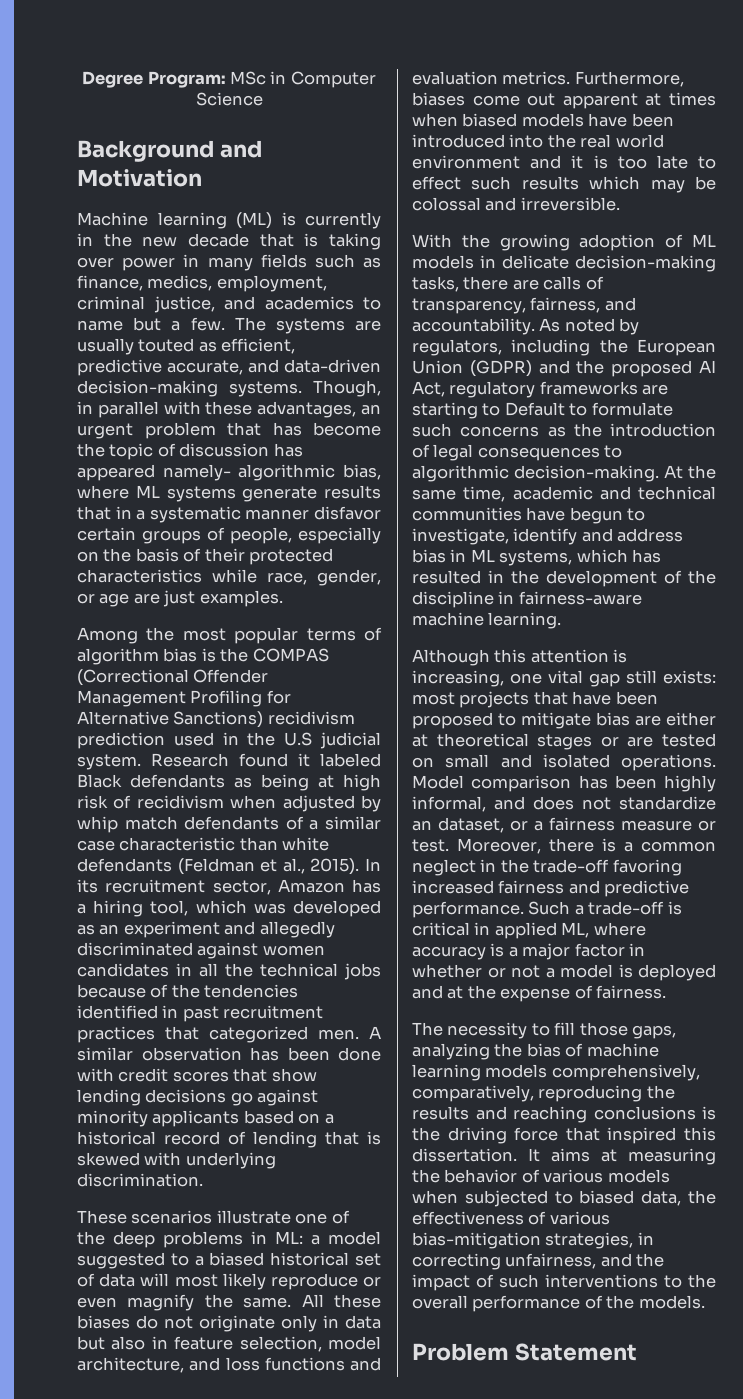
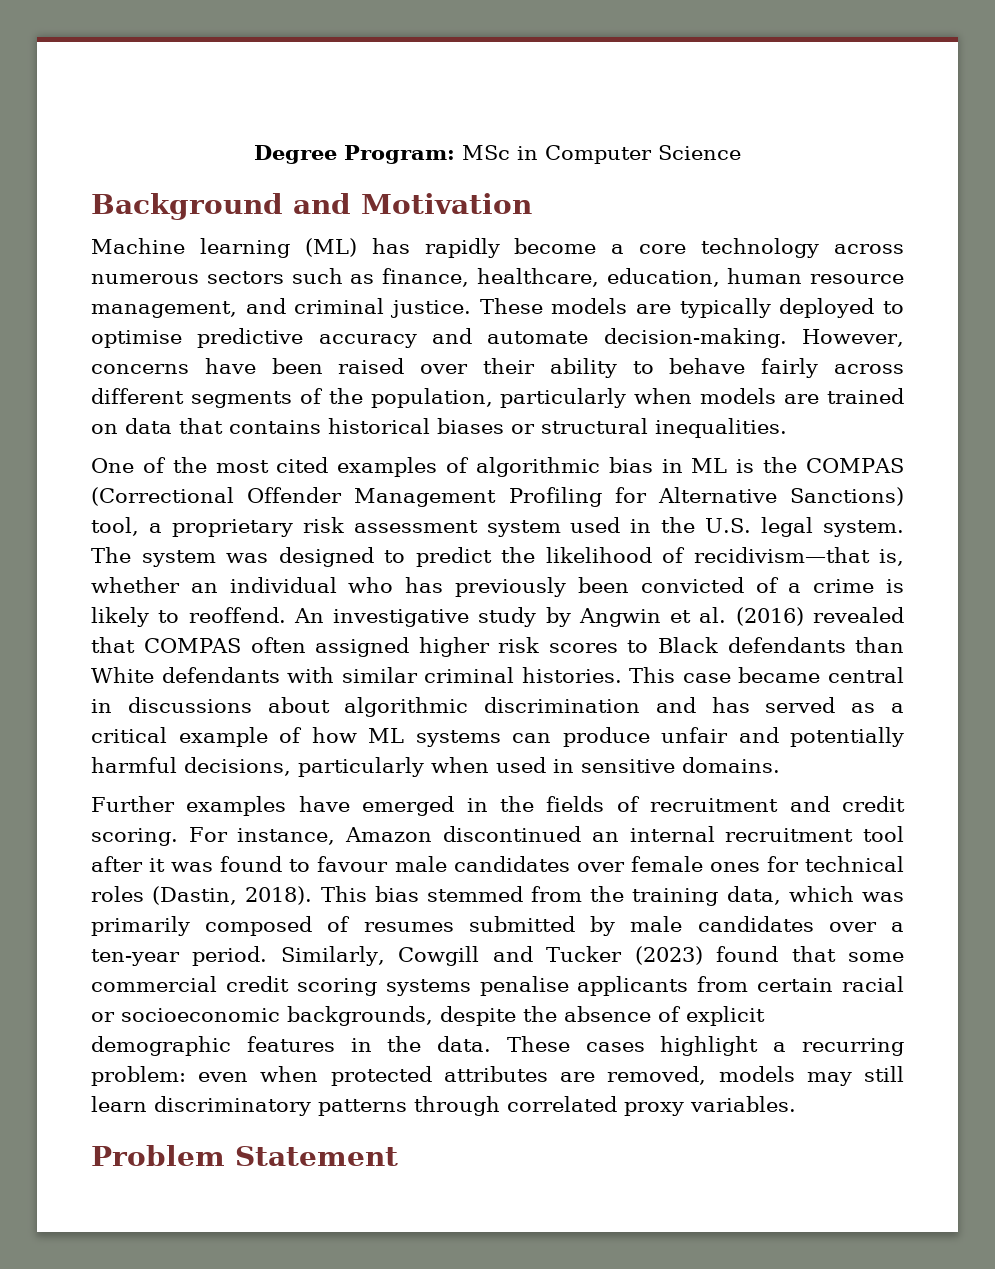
- Machine learning (ML) is currently in the new decade that is taking over power in many fields such as finance, medics, employment, criminal justice, and academics to name but a few. The systems are usually touted as efficient, predictive accurate, and data-driven decision-making systems. Though, in parallel with these advantages, an urgent problem that has become the topic of discussion has appeared namely- algorithmic bias, where ML systems generate results that in a systematic manner disfavor certain groups of people, especially on the basis of their protected characteristics while race, gender, or age are just examples.
- Among the most popular terms of algorithm bias is the COMPAS (Correctional Offender Management Profiling for Alternative Sanctions) recidivism prediction used in the U.S judicial system. Research found it labeled Black defendants as being at high risk of recidivism when adjusted by whip match defendants of a similar case characteristic than white defendants (Feldman et al., 2015). In its recruitment sector, Amazon has a hiring tool, which was developed as an experiment and allegedly discriminated against women candidates in all the technical jobs because of the tendencies identified in past recruitment practices that categorized men. A similar observation has been done with credit scores that show lending decisions go against minority applicants based on a historical record of lending that is skewed with underlying discrimination.
- These scenarios illustrate one of the deep problems in ML: a model suggested to a biased historical set of data will most likely reproduce or even magnify the same. All these biases do not originate only in data but also in feature selection, model architecture, and loss functions and evaluation metrics. Furthermore, biases come out apparent at times when biased models have been introduced into the real world environment and it is too late to effect such results which may be colossal and irreversible.
- With the growing adoption of ML models in delicate decision-making tasks, there are calls of transparency, fairness, and accountability. As noted by regulators, including the European Union (GDPR) and the proposed AI Act, regulatory frameworks are starting to Default to formulate such concerns as the introduction of legal consequences to algorithmic decision-making. At the same time, academic and technical communities have begun to investigate, identify and address bias in ML systems, which has resulted in the development of the discipline in fairness-aware machine learning.
- Although this attention is increasing, one vital gap still exists: most projects that have been proposed to mitigate bias are either at theoretical stages or are tested on small and isolated operations. Model comparison has been highly informal, and does not standardize an dataset, or a fairness measure or test. Moreover, there is a common neglect in the trade-off favoring increased fairness and predictive performance. Such a trade-off is critical in applied ML, where accuracy is a major factor in whether or not a model is deployed and at the expense of fairness.
- The necessity to fill those gaps, analyzing the bias of machine learning models comprehensively, comparatively, reproducing the results and reaching conclusions is the driving force that inspired this dissertation. It aims at measuring the behavior of various models when subjected to biased data, the effectiveness of various bias-mitigation strategies, in correcting unfairness, and the impact of such interventions to the overall performance of the models.
+ Machine learning (ML) has rapidly become a core technology across numerous sectors such as finance, healthcare, education, human resource management, and criminal justice. These models are typically deployed to optimise predictive accuracy and automate decision-making. However, concerns have been raised over their ability to behave fairly across different segments of the population, particularly when models are trained on data that contains historical biases or structural inequalities.
+ One of the most cited examples of algorithmic bias in ML is the COMPAS (Correctional Offender Management Profiling for Alternative Sanctions) tool, a proprietary risk assessment system used in the U.S. legal system. The system was designed to predict the likelihood of recidivism—that is, whether an individual who has previously been convicted of a crime is likely to reoffend. An investigative study by Angwin et al. (2016) revealed that COMPAS often assigned higher risk scores to Black defendants than White defendants with similar criminal histories. This case became central in discussions about algorithmic discrimination and has served as a critical example of how ML systems can produce unfair and potentially harmful decisions, particularly when used in sensitive domains.
+ Further examples have emerged in the fields of recruitment and credit scoring. For instance, Amazon discontinued an internal recruitment tool after it was found to favour male candidates over female ones for technical roles (Dastin, 2018). This bias stemmed from the training data, which was primarily composed of resumes submitted by male candidates over a ten-year period. Similarly, Cowgill and Tucker (2023) found that some commercial credit scoring systems penalise applicants from certain racial or socioeconomic backgrounds, despite the absence of explicit demographic features in the data. These cases highlight a recurring problem: even when protected attributes are removed, models may still learn discriminatory patterns through correlated proxy variables.

